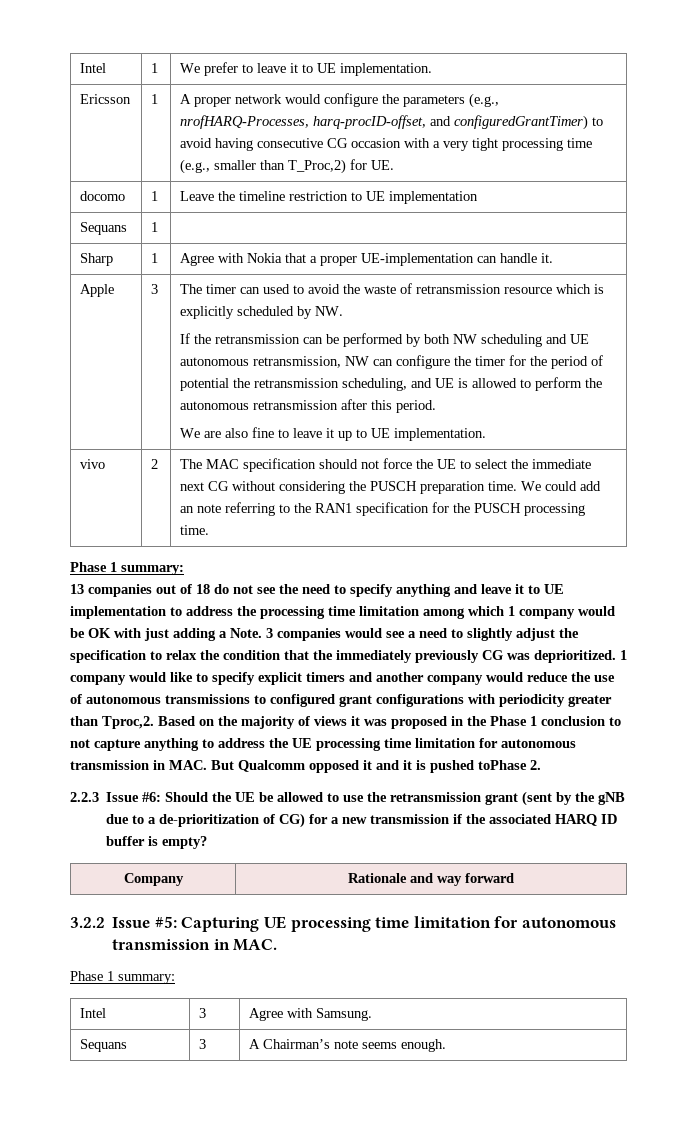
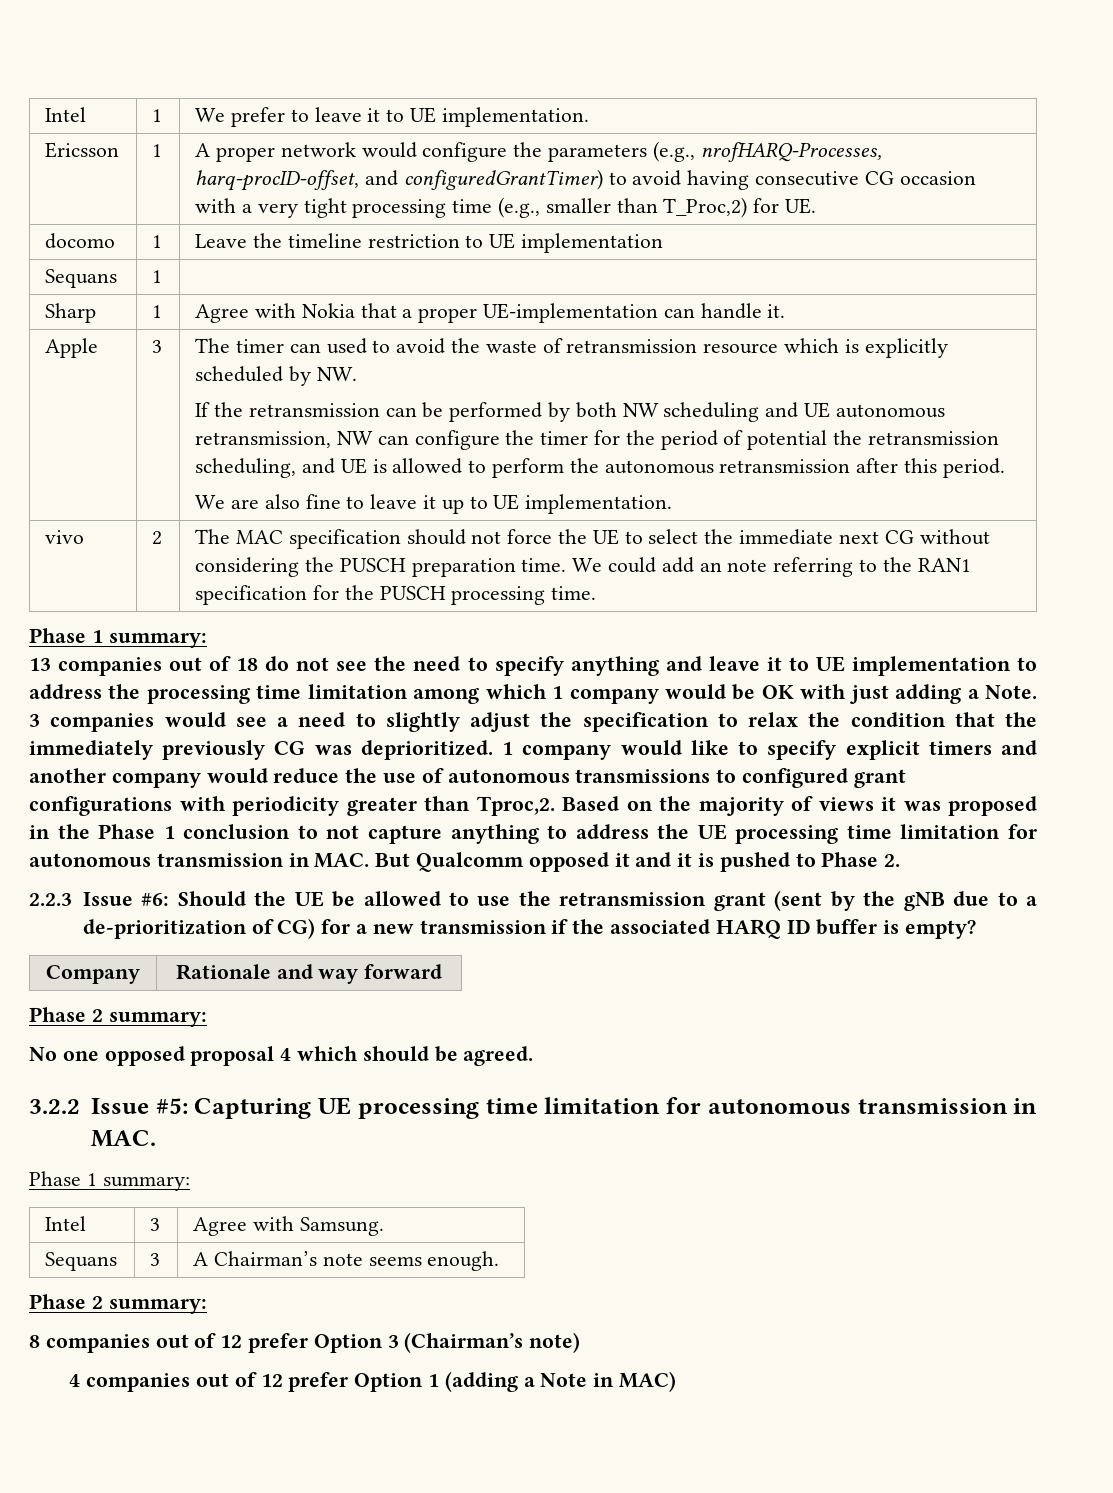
- Based on the majority of views it was proposed in the Phase 1 conclusion to not capture anything to address the UE processing time limitation for autonomous transmission in MAC. But Qualcomm opposed it and it is pushed toPhase 2.
+ Based on the majority of views it was proposed in the Phase 1 conclusion to not capture anything to address the UE processing time limitation for autonomous transmission in MAC. But Qualcomm opposed it and it is pushed to Phase 2.
  Company | Rationale and way forward
+ Phase 2 summary:
+ No one opposed proposal 4 which should be agreed.
  Sequans | 3 | A Chairman’s note seems enough.
+ Phase 2 summary:
+ 8 companies out of 12 prefer Option 3 (Chairman’s note)
+ 4 companies out of 12 prefer Option 1 (adding a Note in MAC)

